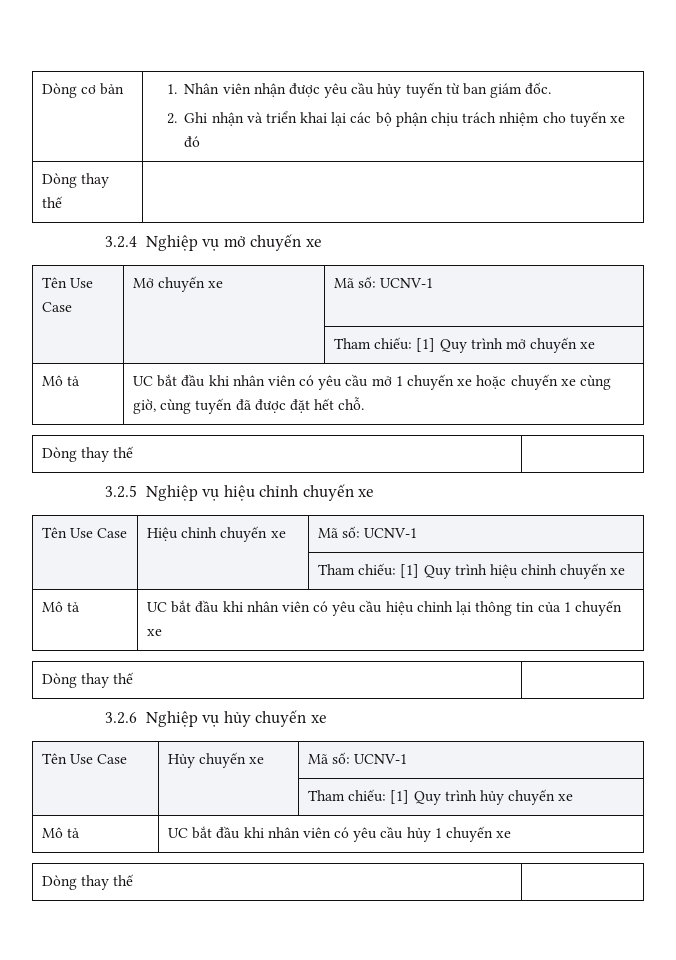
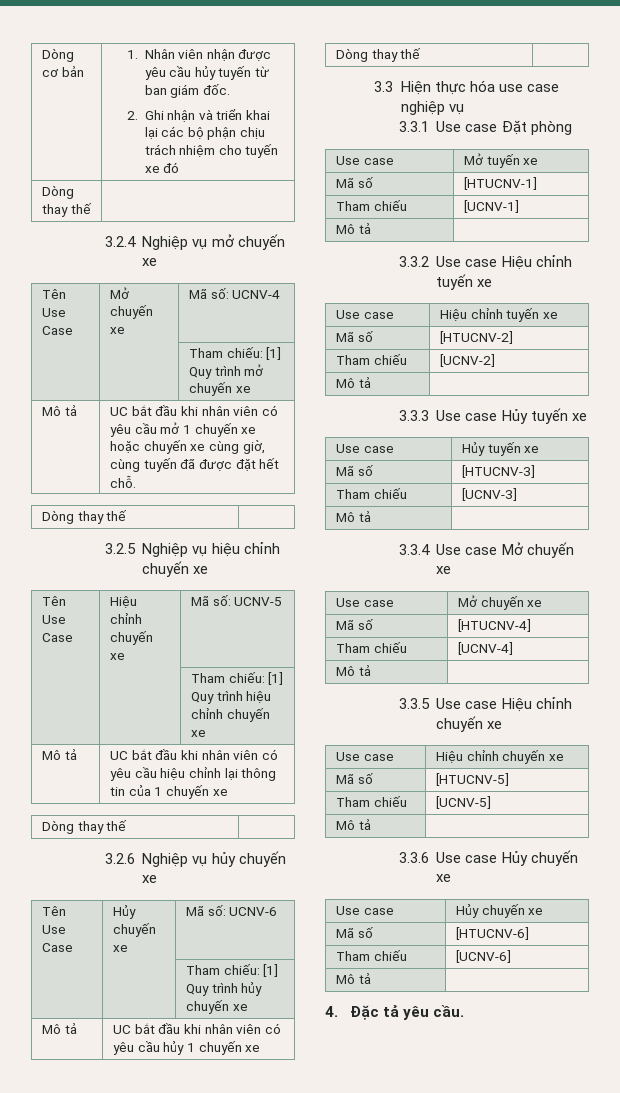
- Tên Use Case | Mở chuyến xe | Mã số: UCNV-1
+ Tên Use Case | Mở chuyến xe | Mã số: UCNV-4
- Tên Use Case | Hiệu chỉnh chuyến xe | Mã số: UCNV-1
+ Tên Use Case | Hiệu chỉnh chuyến xe | Mã số: UCNV-5
- Tên Use Case | Hủy chuyến xe | Mã số: UCNV-1
+ Tên Use Case | Hủy chuyến xe | Mã số: UCNV-6
+ 3.3 Hiện thực hóa use case nghiệp vụ
+ 3.3.1 Use case Đặt phòng
+ Use case | Mở tuyến xe
+ Mã số | [HTUCNV-1]
+ Tham chiếu | [UCNV-1]
+ Mô tả |
+ 3.3.2 Use case Hiệu chỉnh tuyến xe
+ Use case | Hiệu chỉnh tuyến xe
+ Mã số | [HTUCNV-2]
+ Tham chiếu | [UCNV-2]
+ Mô tả |
+ 3.3.3 Use case Hủy tuyến xe
+ Use case | Hủy tuyến xe
+ Mã số | [HTUCNV-3]
+ Tham chiếu | [UCNV-3]
+ Mô tả |
+ 3.3.4 Use case Mở chuyến xe
+ Use case | Mở chuyến xe
+ Mã số | [HTUCNV-4]
+ Tham chiếu | [UCNV-4]
+ Mô tả |
+ 3.3.5 Use case Hiệu chỉnh chuyến xe
+ Use case | Hiệu chỉnh chuyến xe
+ Mã số | [HTUCNV-5]
+ Tham chiếu | [UCNV-5]
+ Mô tả |
+ 3.3.6 Use case Hủy chuyến xe
+ Use case | Hủy chuyến xe
+ Mã số | [HTUCNV-6]
+ Tham chiếu | [UCNV-6]
+ Mô tả |
+ 4. Đặc tả yêu cầu.

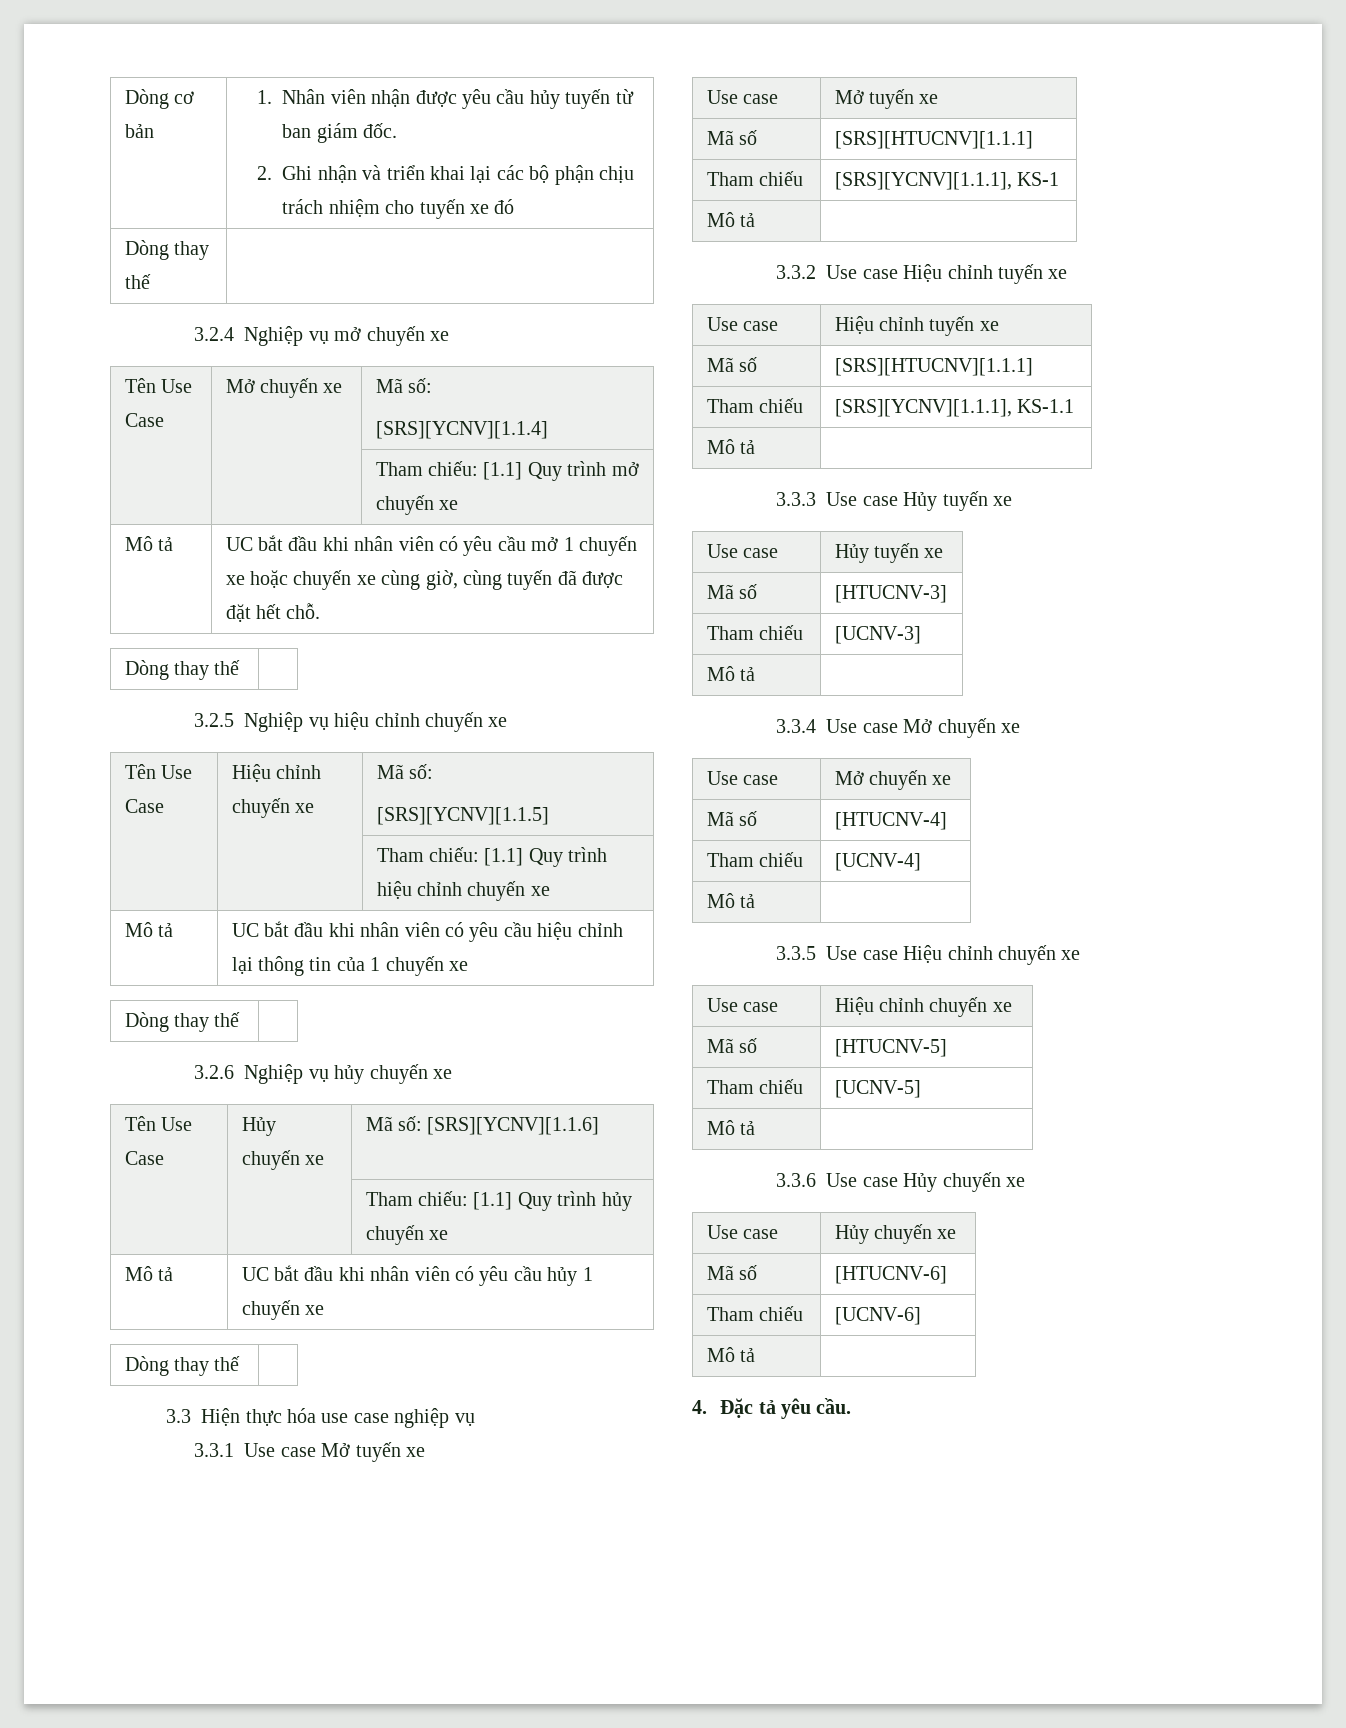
- Tên Use Case | Mở chuyến xe | Mã số: UCNV-4
- | | Tham chiếu: [1] Quy trình mở chuyến xe
+ Tên Use Case | Mở chuyến xe | Mã số:
+ [SRS][YCNV][1.1.4]
+ | | Tham chiếu: [1.1] Quy trình mở chuyến xe
- Tên Use Case | Hiệu chỉnh chuyến xe | Mã số: UCNV-5
- | | Tham chiếu: [1] Quy trình hiệu chỉnh chuyến xe
+ Tên Use Case | Hiệu chỉnh chuyến xe | Mã số:
+ [SRS][YCNV][1.1.5]
+ | | Tham chiếu: [1.1] Quy trình hiệu chỉnh chuyến xe
- Tên Use Case | Hủy chuyến xe | Mã số: UCNV-6
- | | Tham chiếu: [1] Quy trình hủy chuyến xe
+ Tên Use Case | Hủy chuyến xe | Mã số: [SRS][YCNV][1.1.6]
+ | | Tham chiếu: [1.1] Quy trình hủy chuyến xe
- 3.3.1 Use case Đặt phòng
+ 3.3.1 Use case Mở tuyến xe
  Use case | Mở tuyến xe
- Mã số | [HTUCNV-1]
- Tham chiếu | [UCNV-1]
+ Mã số | [SRS][HTUCNV][1.1.1]
+ Tham chiếu | [SRS][YCNV][1.1.1], KS-1
  Use case | Hiệu chỉnh tuyến xe
- Mã số | [HTUCNV-2]
- Tham chiếu | [UCNV-2]
+ Mã số | [SRS][HTUCNV][1.1.1]
+ Tham chiếu | [SRS][YCNV][1.1.1], KS-1.1

